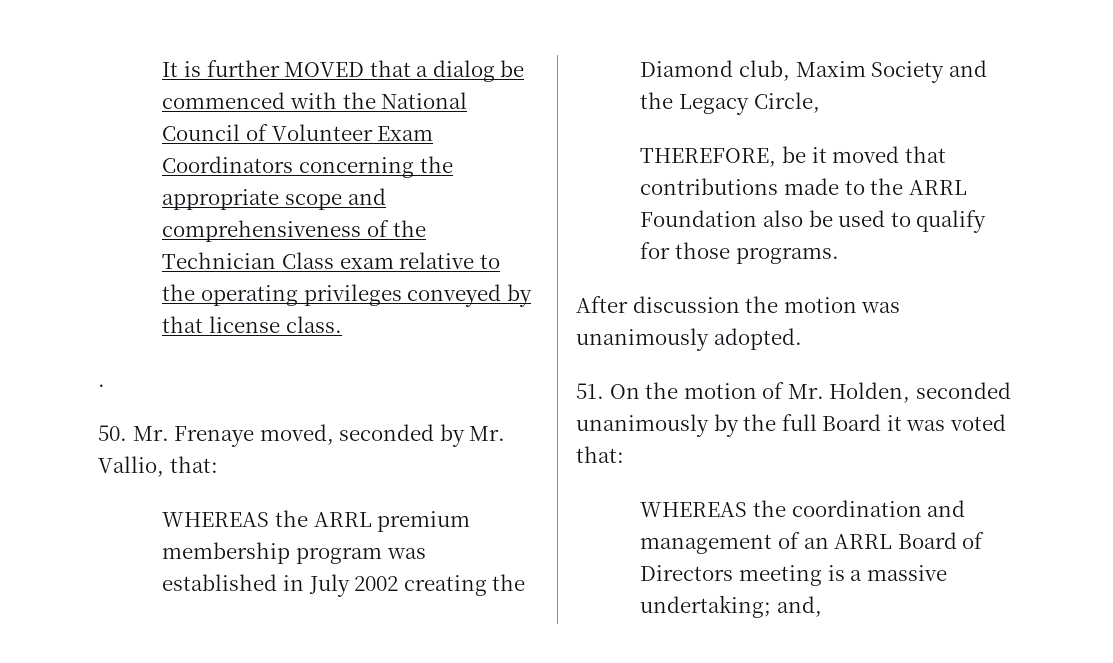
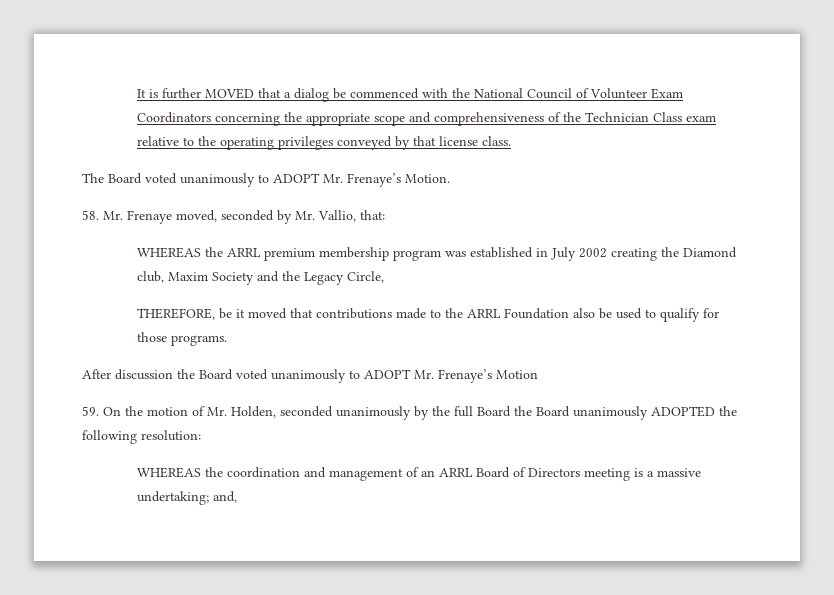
- .
- 50. Mr. Frenaye moved, seconded by Mr. Vallio, that:
+ The Board voted unanimously to ADOPT Mr. Frenaye’s Motion.
+ 58. Mr. Frenaye moved, seconded by Mr. Vallio, that:
- After discussion the motion was unanimously adopted.
- 51. On the motion of Mr. Holden, seconded unanimously by the full Board it was voted that:
+ After discussion the Board voted unanimously to ADOPT Mr. Frenaye’s Motion
+ 59. On the motion of Mr. Holden, seconded unanimously by the full Board the Board unanimously ADOPTED the following resolution:

